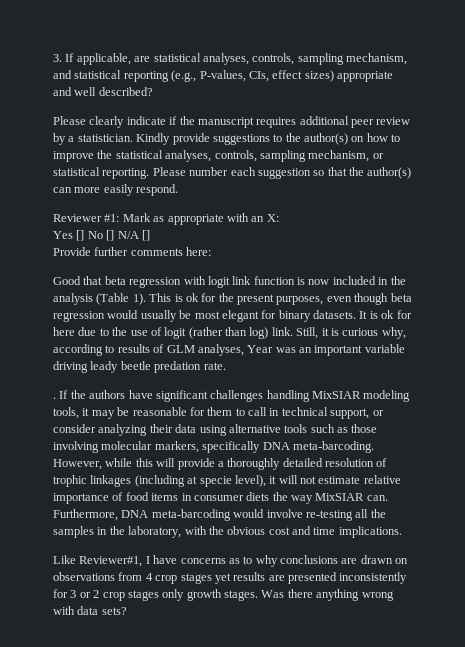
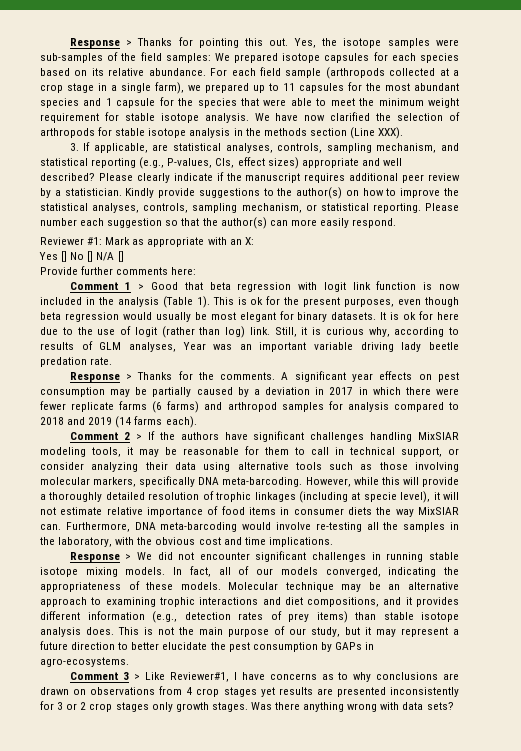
+ Response > Thanks for pointing this out. Yes, the isotope samples were sub-samples of the field samples: We prepared isotope capsules for each species based on its relative abundance. For each field sample (arthropods collected at a crop stage in a single farm), we prepared up to 11 capsules for the most abundant species and 1 capsule for the species that were able to meet the minimum weight requirement for stable isotope analysis. We have now clarified the selection of arthropods for stable isotope analysis in the methods section (Line XXX).
- 3. If applicable, are statistical analyses, controls, sampling mechanism, and statistical reporting (e.g., P-values, CIs, effect sizes) appropriate and well described?
- Please clearly indicate if the manuscript requires additional peer review by a statistician.
+ 3. If applicable, are statistical analyses, controls, sampling mechanism, and statistical reporting (e.g., P-values, CIs, effect sizes) appropriate and well described? Please clearly indicate if the manuscript requires additional peer review by a statistician.
- Good that beta regression with logit link function is now included in the analysis (Table 1).
+ Comment 1 > Good that beta regression with logit link function is now included in the analysis (Table 1).
- Still, it is curious why, according to results of GLM analyses, Year was an important variable driving leady beetle predation rate.
+ Still, it is curious why, according to results of GLM analyses, Year was an important variable driving lady beetle predation rate.
- . If the authors have significant challenges handling MixSIAR modeling tools, it may be reasonable for them to call in technical support, or consider analyzing their data using alternative tools such as those involving molecular markers, specifically DNA meta-barcoding.
+ Response > Thanks for the comments. A significant year effects on pest consumption may be partially caused by a deviation in 2017 in which there were fewer replicate farms (6 farms) and arthropod samples for analysis compared to 2018 and 2019 (14 farms each).
+ Comment 2 > If the authors have significant challenges handling MixSIAR modeling tools, it may be reasonable for them to call in technical support, or consider analyzing their data using alternative tools such as those involving molecular markers, specifically DNA meta-barcoding.
- Like Reviewer#1, I have concerns as to why conclusions are drawn on observations from 4 crop stages yet results are presented inconsistently for 3 or 2 crop stages only growth stages.
+ Response > We did not encounter significant challenges in running stable isotope mixing models. In fact, all of our models converged, indicating the appropriateness of these models. Molecular technique may be an alternative approach to examining trophic interactions and diet compositions, and it provides different information (e.g., detection rates of prey items) than stable isotope analysis does. This is not the main purpose of our study, but it may represent a future direction to better elucidate the pest consumption by GAPs in agro-ecosystems.
+ Comment 3 > Like Reviewer#1, I have concerns as to why conclusions are drawn on observations from 4 crop stages yet results are presented inconsistently for 3 or 2 crop stages only growth stages.

